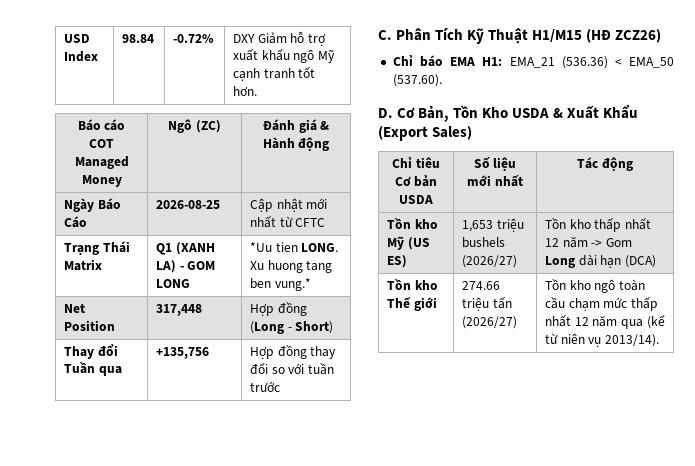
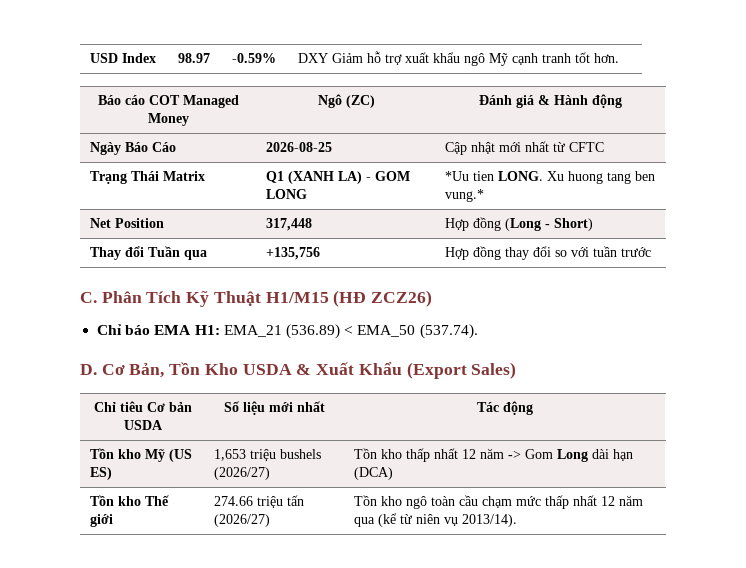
- USD Index | 98.84 | -0.72% | DXY Giảm hỗ trợ xuất khẩu ngô Mỹ cạnh tranh tốt hơn.
+ USD Index | 98.97 | -0.59% | DXY Giảm hỗ trợ xuất khẩu ngô Mỹ cạnh tranh tốt hơn.
- Chỉ báo EMA H1: EMA_21 (536.36) < EMA_50 (537.60).
+ Chỉ báo EMA H1: EMA_21 (536.89) < EMA_50 (537.74).

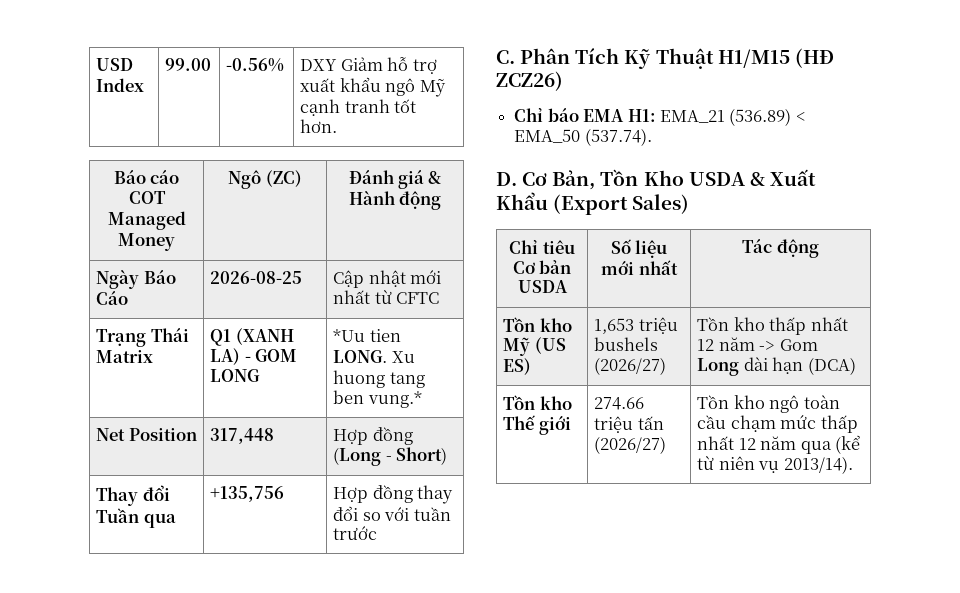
- USD Index | 98.97 | -0.59% | DXY Giảm hỗ trợ xuất khẩu ngô Mỹ cạnh tranh tốt hơn.
+ USD Index | 99.00 | -0.56% | DXY Giảm hỗ trợ xuất khẩu ngô Mỹ cạnh tranh tốt hơn.

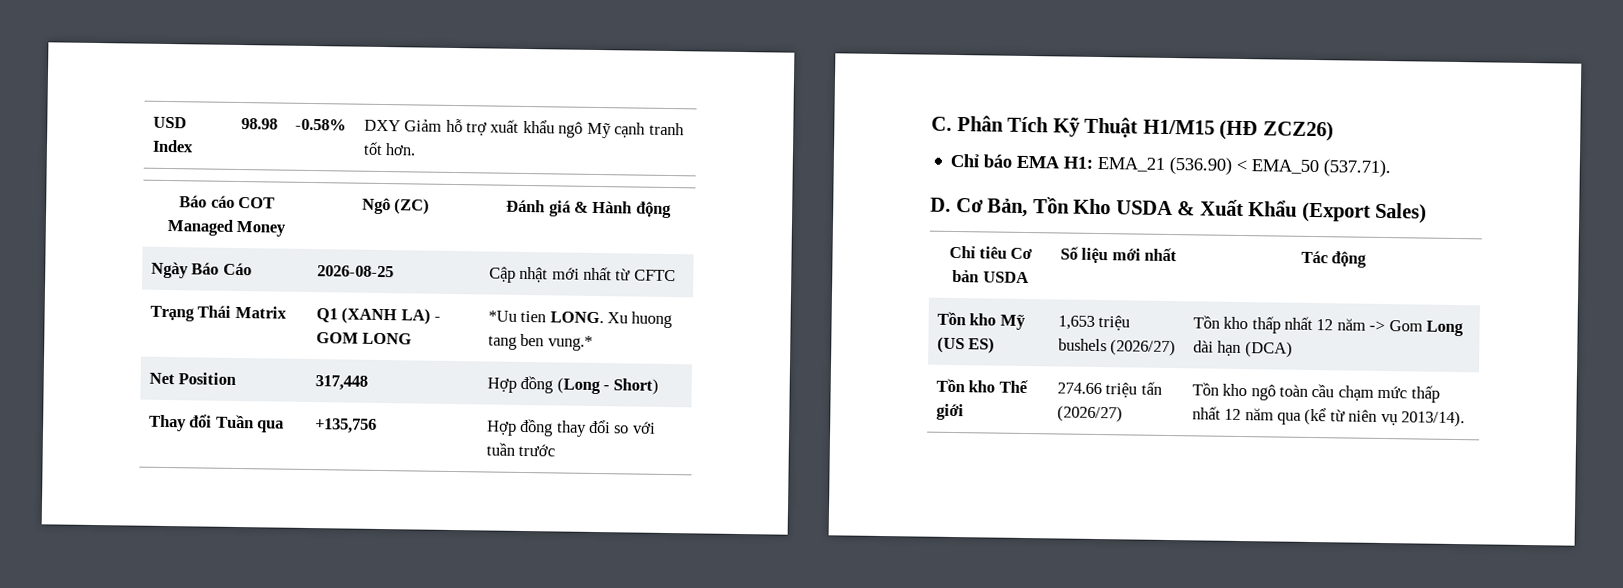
- USD Index | 99.00 | -0.56% | DXY Giảm hỗ trợ xuất khẩu ngô Mỹ cạnh tranh tốt hơn.
+ USD Index | 98.98 | -0.58% | DXY Giảm hỗ trợ xuất khẩu ngô Mỹ cạnh tranh tốt hơn.
- Chỉ báo EMA H1: EMA_21 (536.89) < EMA_50 (537.74).
+ Chỉ báo EMA H1: EMA_21 (536.90) < EMA_50 (537.71).

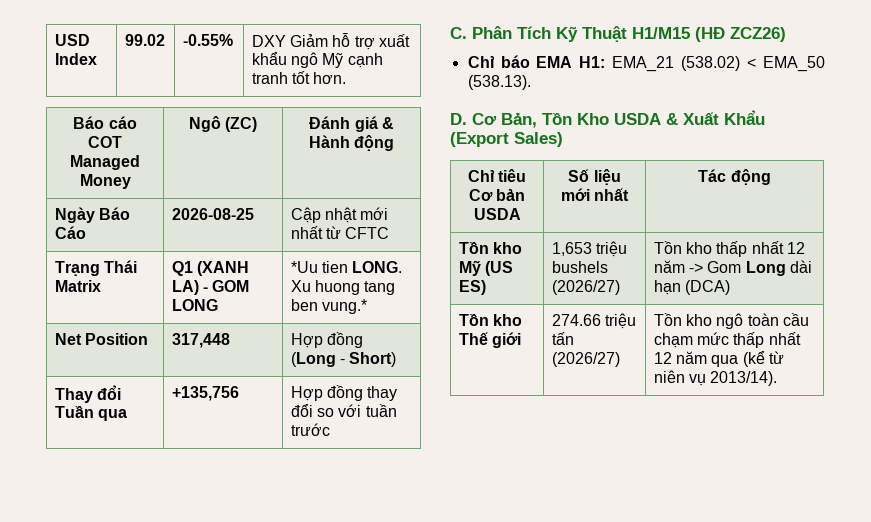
- USD Index | 98.98 | -0.58% | DXY Giảm hỗ trợ xuất khẩu ngô Mỹ cạnh tranh tốt hơn.
+ USD Index | 99.02 | -0.55% | DXY Giảm hỗ trợ xuất khẩu ngô Mỹ cạnh tranh tốt hơn.
- Chỉ báo EMA H1: EMA_21 (536.90) < EMA_50 (537.71).
+ Chỉ báo EMA H1: EMA_21 (538.02) < EMA_50 (538.13).

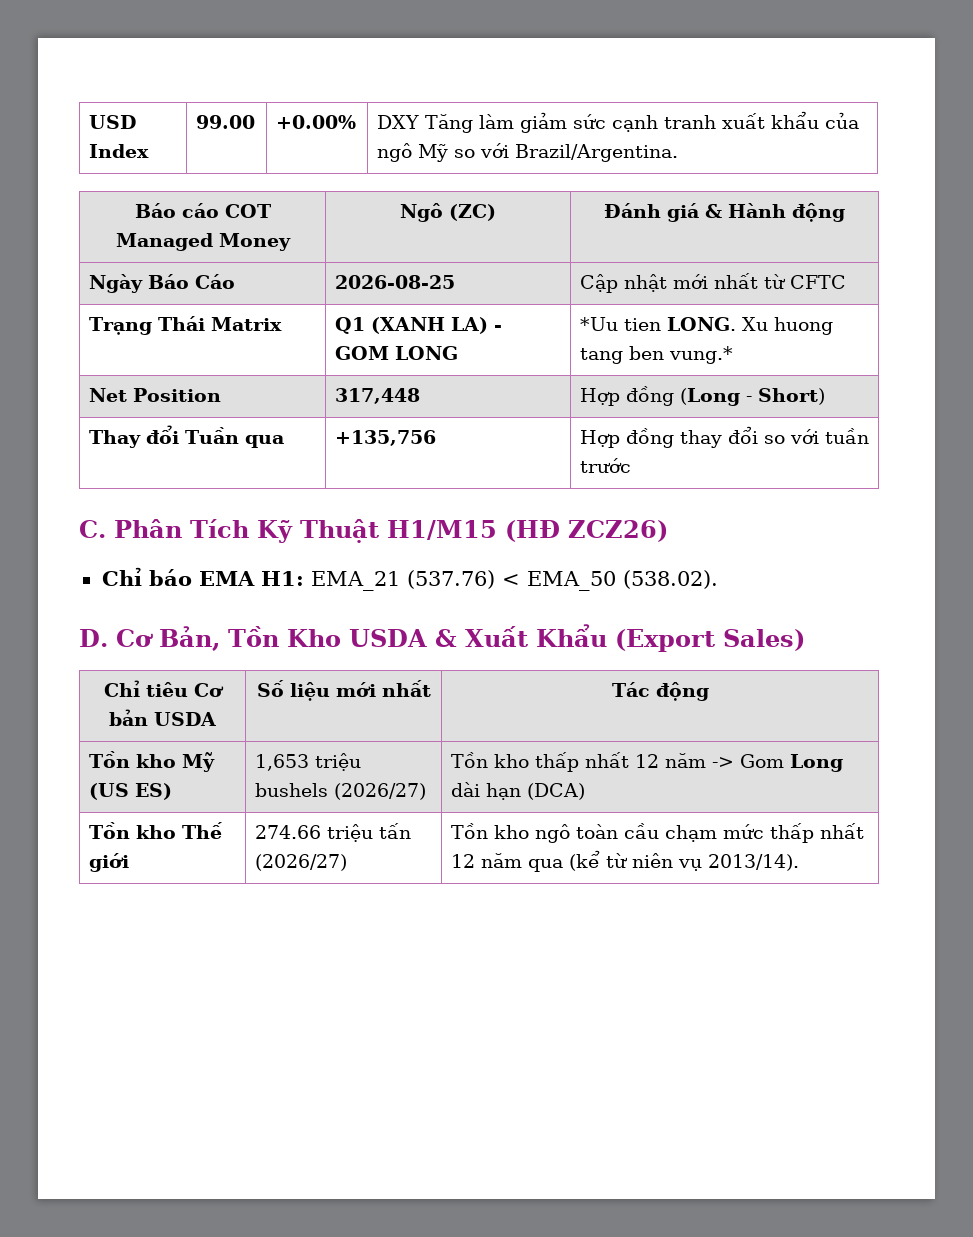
- USD Index | 99.02 | -0.55% | DXY Giảm hỗ trợ xuất khẩu ngô Mỹ cạnh tranh tốt hơn.
+ USD Index | 99.00 | +0.00% | DXY Tăng làm giảm sức cạnh tranh xuất khẩu của ngô Mỹ so với Brazil/Argentina.
- Chỉ báo EMA H1: EMA_21 (538.02) < EMA_50 (538.13).
+ Chỉ báo EMA H1: EMA_21 (537.76) < EMA_50 (538.02).

